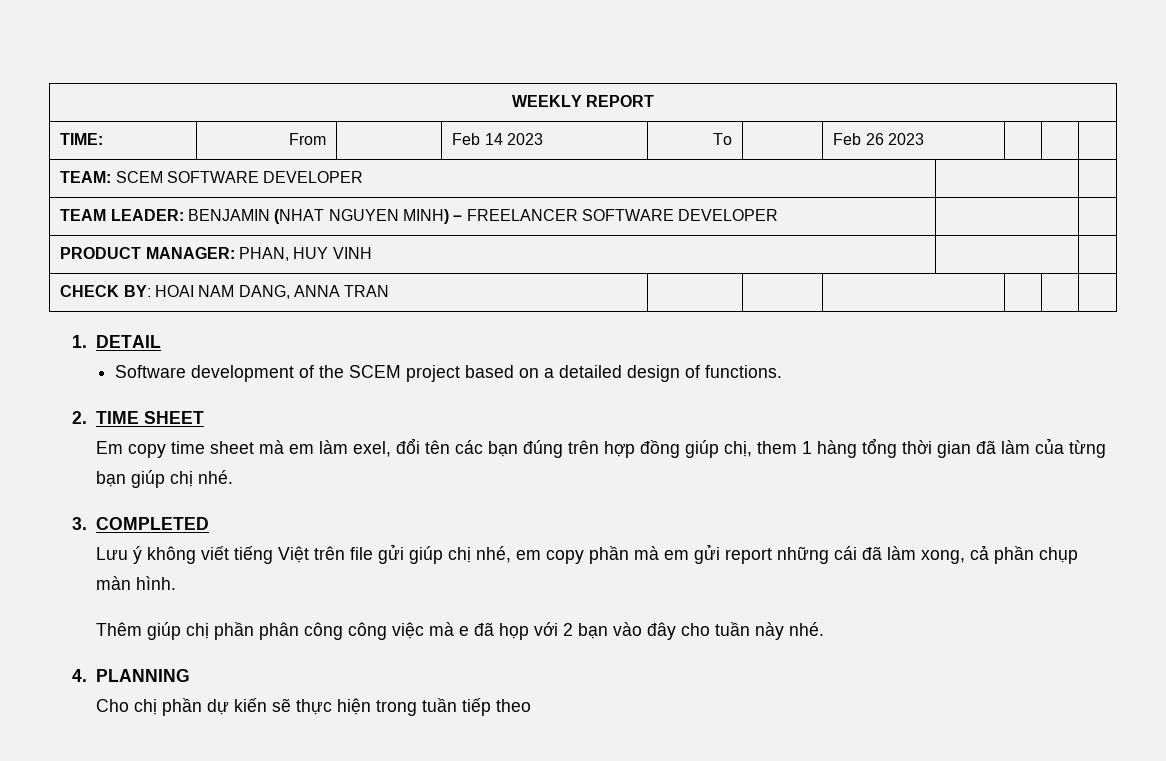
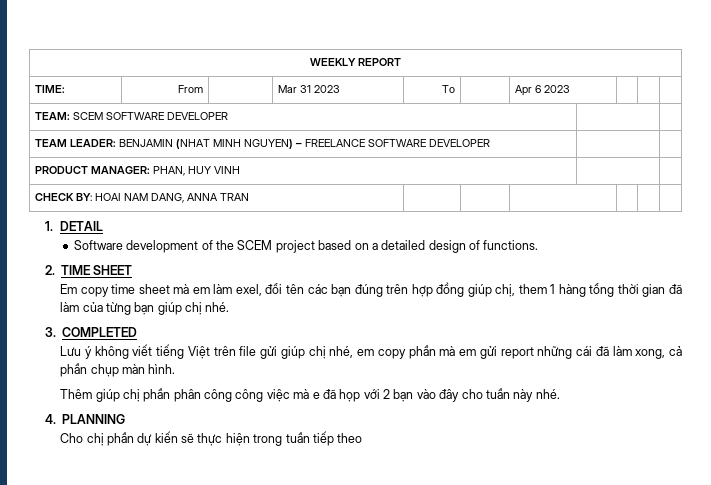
- TIME: | From | | Feb 14 2023 | To | | Feb 26 2023 | | |
+ TIME: | From | | Mar 31 2023 | To | | Apr 6 2023 | | |
- TEAM LEADER: BENJAMIN (NHAT NGUYEN MINH) – FREELANCER SOFTWARE DEVELOPER | |
+ TEAM LEADER: BENJAMIN (NHAT MINH NGUYEN) – FREELANCE SOFTWARE DEVELOPER | |

